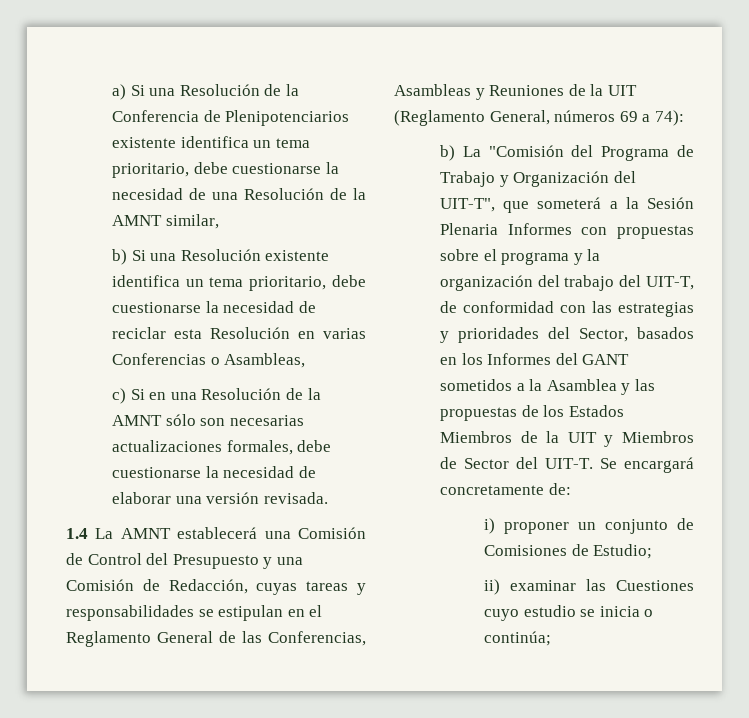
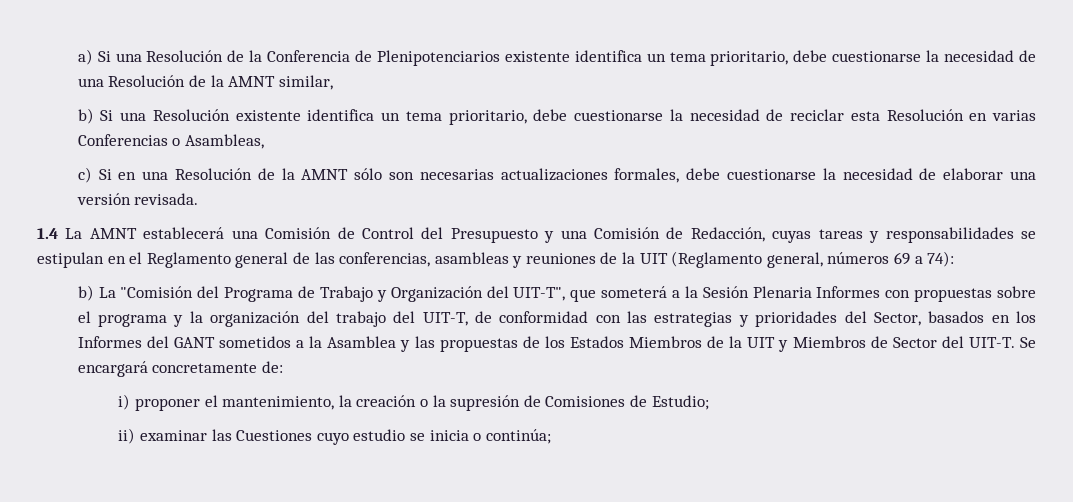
- 1.4 La AMNT establecerá una Comisión de Control del Presupuesto y una Comisión de Redacción, cuyas tareas y responsabilidades se estipulan en el Reglamento General de las Conferencias, Asambleas y Reuniones de la UIT (Reglamento General, números 69 a 74):
+ 1.4 La AMNT establecerá una Comisión de Control del Presupuesto y una Comisión de Redacción, cuyas tareas y responsabilidades se estipulan en el Reglamento general de las conferencias, asambleas y reuniones de la UIT (Reglamento general, números 69 a 74):
- i) proponer un conjunto de Comisiones de Estudio;
+ i) proponer el mantenimiento, la creación o la supresión de Comisiones de Estudio;

